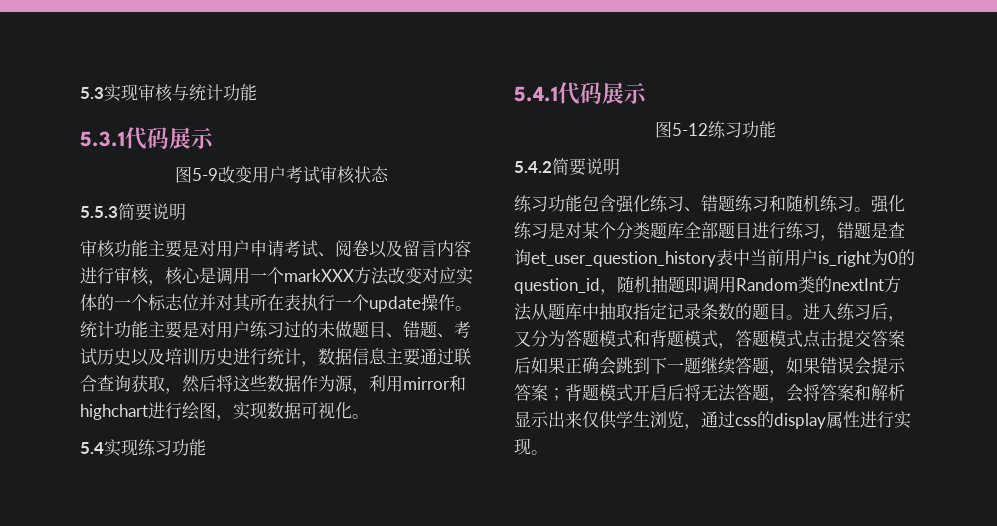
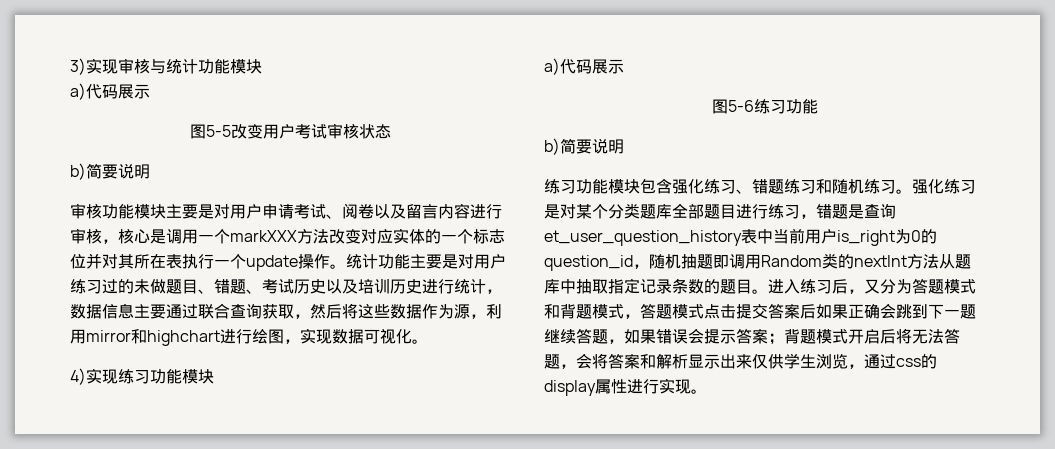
- 5.3实现审核与统计功能
- 5.3.1代码展示
- 图5-9改变用户考试审核状态
- 5.5.3简要说明
+ 3)实现审核与统计功能模块
+ a)代码展示
+ 图5-5改变用户考试审核状态
+ b)简要说明
- 审核功能主要是对用户申请考试、阅卷以及留言内容进行审核，核心是调用一个markXXX方法改变对应实体的一个标志位并对其所在表执行一个update操作。
+ 审核功能模块主要是对用户申请考试、阅卷以及留言内容进行审核，核心是调用一个markXXX方法改变对应实体的一个标志位并对其所在表执行一个update操作。
- 5.4实现练习功能
- 5.4.1代码展示
- 图5-12练习功能
- 5.4.2简要说明
+ 4)实现练习功能模块
+ a)代码展示
+ 图5-6练习功能
+ b)简要说明
- 练习功能包含强化练习、错题练习和随机练习。
+ 练习功能模块包含强化练习、错题练习和随机练习。

